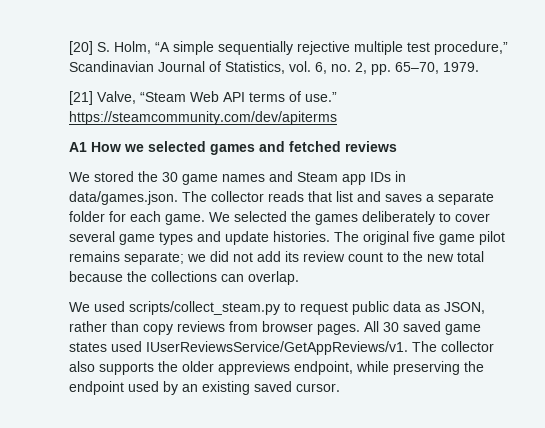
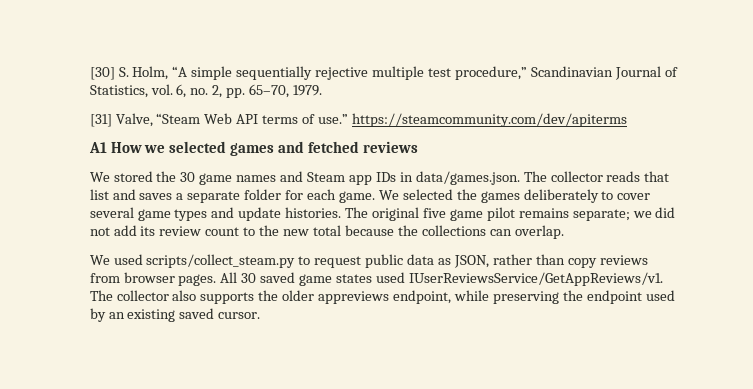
- [20] S. Holm, “A simple sequentially rejective multiple test procedure,” Scandinavian Journal of Statistics, vol. 6, no. 2, pp. 65–70, 1979.
+ [30] S. Holm, “A simple sequentially rejective multiple test procedure,” Scandinavian Journal of Statistics, vol. 6, no. 2, pp. 65–70, 1979.
- [21] Valve, “Steam Web API terms of use.” https://steamcommunity.com/dev/apiterms
+ [31] Valve, “Steam Web API terms of use.” https://steamcommunity.com/dev/apiterms

